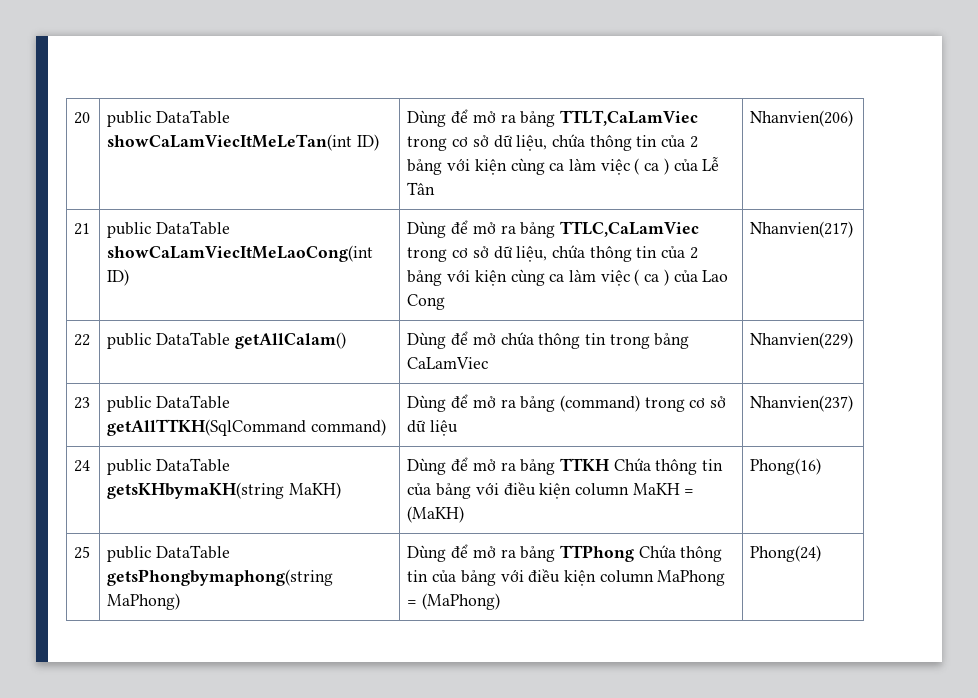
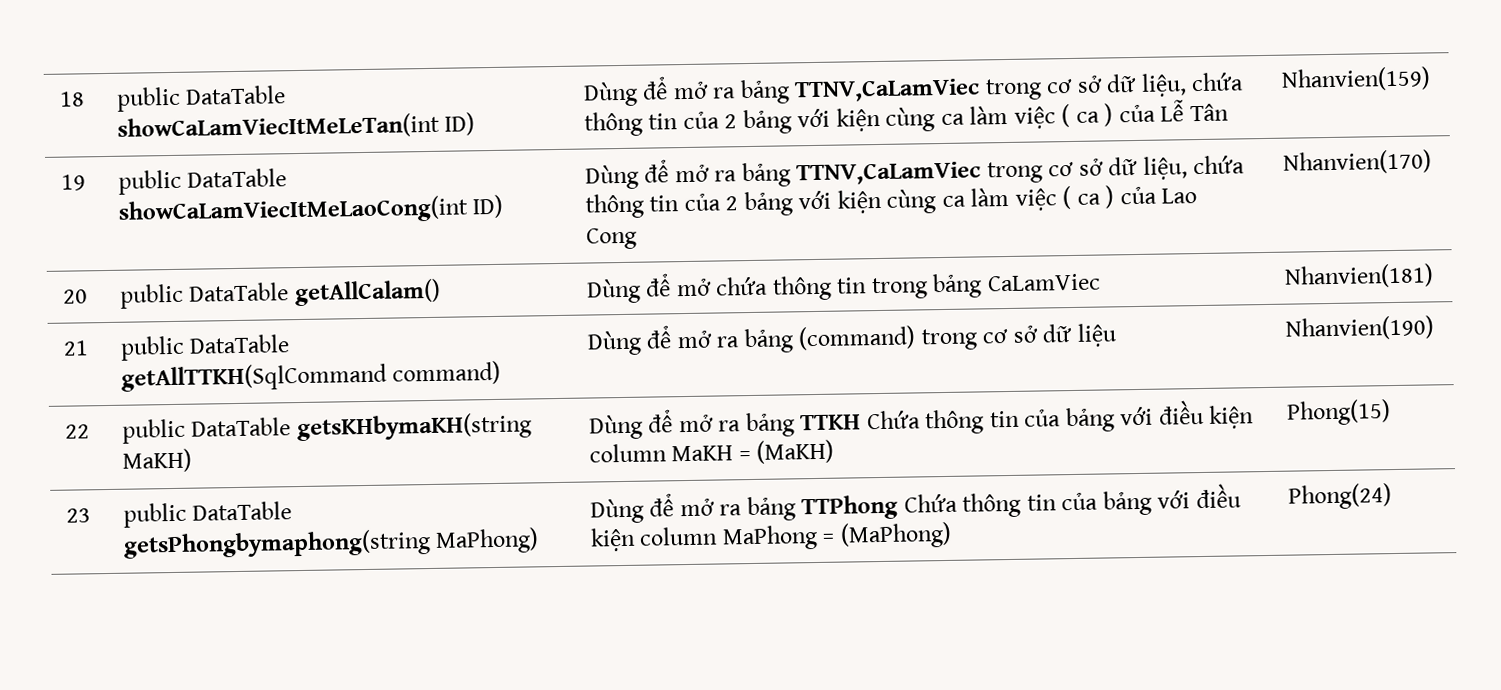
- 20 | public DataTable showCaLamViecItMeLeTan(int ID) | Dùng để mở ra bảng TTLT,CaLamViec trong cơ sở dữ liệu, chứa thông tin của 2 bảng với kiện cùng ca làm việc ( ca ) của Lễ Tân | Nhanvien(206)
- 21 | public DataTable showCaLamViecItMeLaoCong(int ID) | Dùng để mở ra bảng TTLC,CaLamViec trong cơ sở dữ liệu, chứa thông tin của 2 bảng với kiện cùng ca làm việc ( ca ) của Lao Cong | Nhanvien(217)
- 22 | public DataTable getAllCalam() | Dùng để mở chứa thông tin trong bảng CaLamViec | Nhanvien(229)
- 23 | public DataTable getAllTTKH(SqlCommand command) | Dùng để mở ra bảng (command) trong cơ sở dữ liệu | Nhanvien(237)
- 24 | public DataTable getsKHbymaKH(string MaKH) | Dùng để mở ra bảng TTKH Chứa thông tin của bảng với điều kiện column MaKH = (MaKH) | Phong(16)
- 25 | public DataTable getsPhongbymaphong(string MaPhong) | Dùng để mở ra bảng TTPhong Chứa thông tin của bảng với điều kiện column MaPhong = (MaPhong) | Phong(24)
+ 18 | public DataTable showCaLamViecItMeLeTan(int ID) | Dùng để mở ra bảng TTNV,CaLamViec trong cơ sở dữ liệu, chứa thông tin của 2 bảng với kiện cùng ca làm việc ( ca ) của Lễ Tân | Nhanvien(159)
+ 19 | public DataTable showCaLamViecItMeLaoCong(int ID) | Dùng để mở ra bảng TTNV,CaLamViec trong cơ sở dữ liệu, chứa thông tin của 2 bảng với kiện cùng ca làm việc ( ca ) của Lao Cong | Nhanvien(170)
+ 20 | public DataTable getAllCalam() | Dùng để mở chứa thông tin trong bảng CaLamViec | Nhanvien(181)
+ 21 | public DataTable getAllTTKH(SqlCommand command) | Dùng để mở ra bảng (command) trong cơ sở dữ liệu | Nhanvien(190)
+ 22 | public DataTable getsKHbymaKH(string MaKH) | Dùng để mở ra bảng TTKH Chứa thông tin của bảng với điều kiện column MaKH = (MaKH) | Phong(15)
+ 23 | public DataTable getsPhongbymaphong(string MaPhong) | Dùng để mở ra bảng TTPhong Chứa thông tin của bảng với điều kiện column MaPhong = (MaPhong) | Phong(24)

